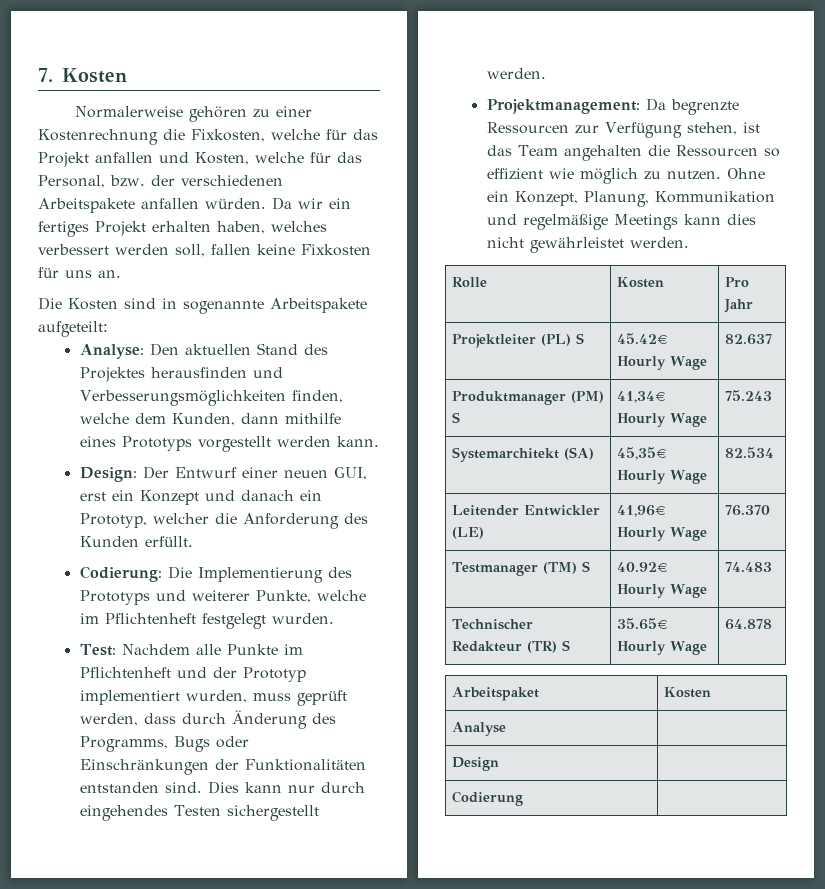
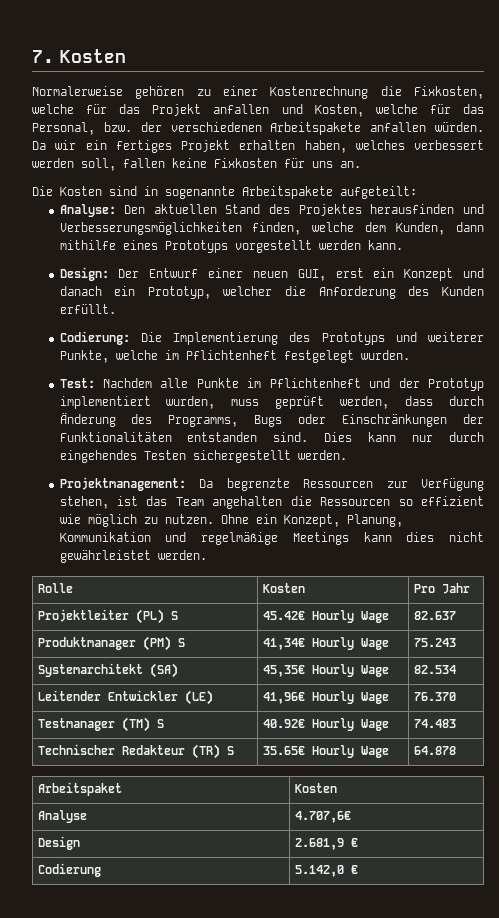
- Analyse |
+ Analyse | 4.707,6€
- Design |
+ Design | 2.681,9 €
- Codierung |
+ Codierung | 5.142,0 €

